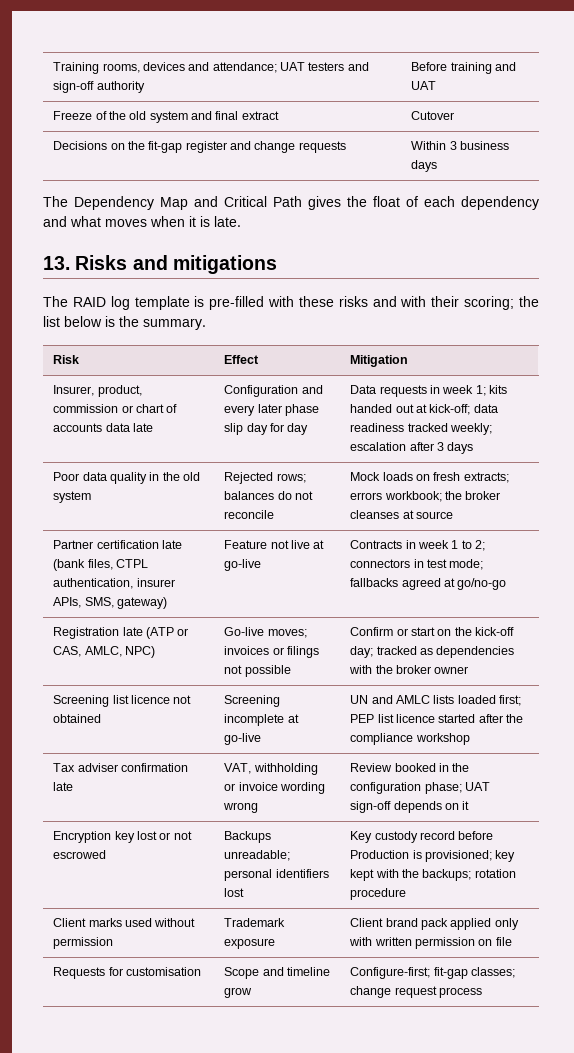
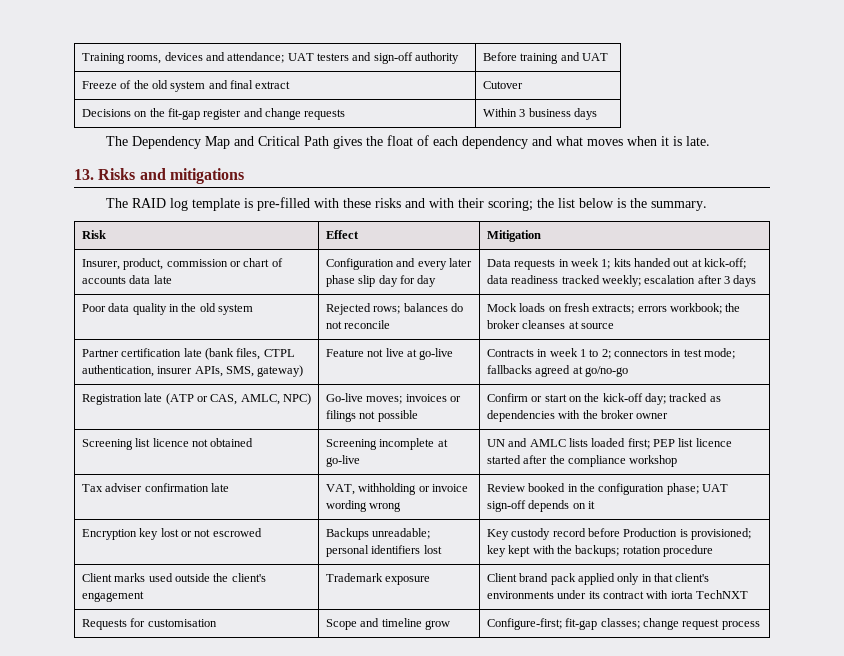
- Client marks used without permission | Trademark exposure | Client brand pack applied only with written permission on file
+ Client marks used outside the client's engagement | Trademark exposure | Client brand pack applied only in that client's environments under its contract with iorta TechNXT

